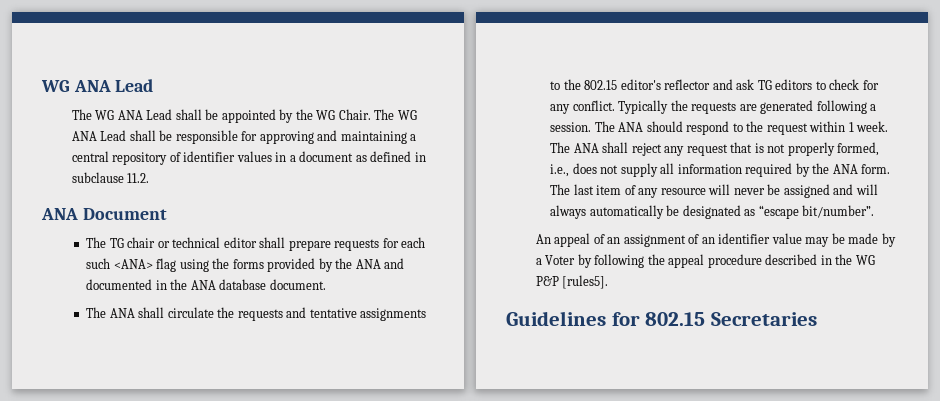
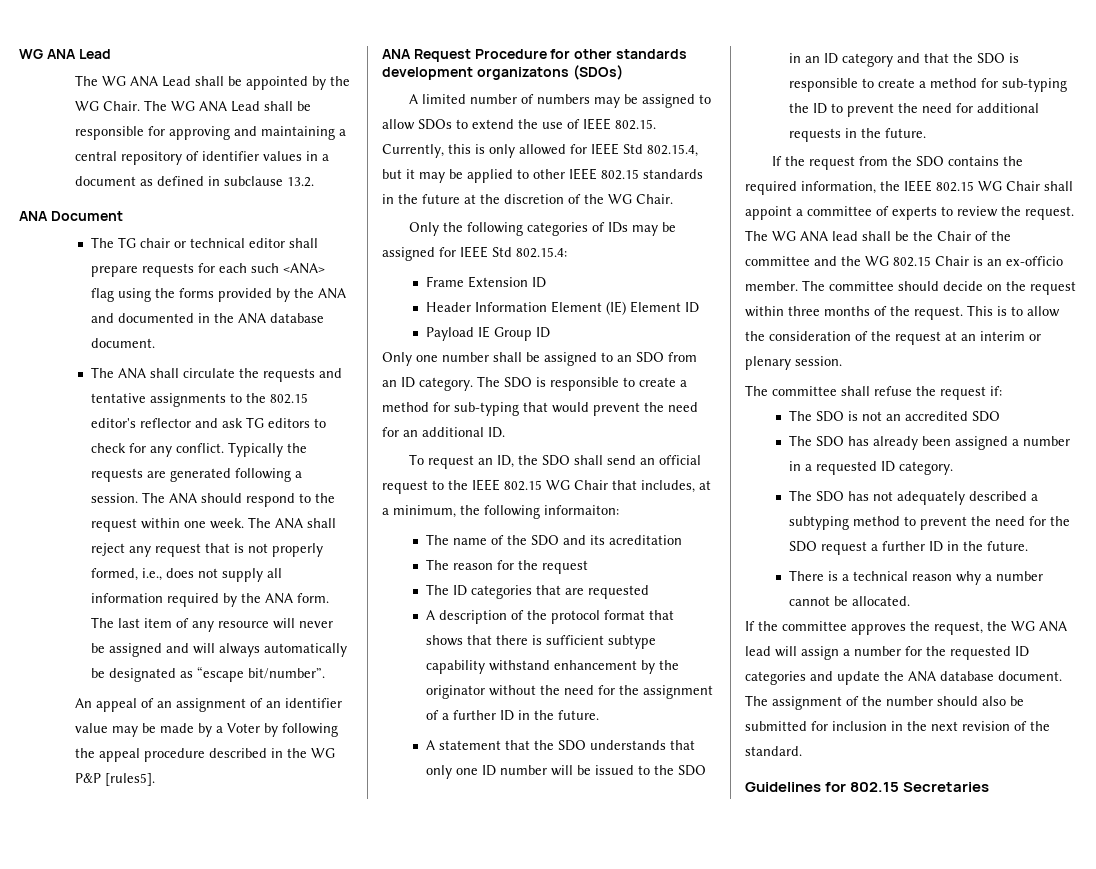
- The WG ANA Lead shall be responsible for approving and maintaining a central repository of identifier values in a document as defined in subclause 11.2.
+ The WG ANA Lead shall be responsible for approving and maintaining a central repository of identifier values in a document as defined in subclause 13.2.
- The ANA should respond to the request within 1 week.
+ The ANA should respond to the request within one week.
+ ANA Request Procedure for other standards development organizatons (SDOs)
+ A limited number of numbers may be assigned to allow SDOs to extend the use of IEEE 802.15. Currently, this is only allowed for IEEE Std 802.15.4, but it may be applied to other IEEE 802.15 standards in the future at the discretion of the WG Chair.
+ Only the following categories of IDs may be assigned for IEEE Std 802.15.4:
+ Frame Extension ID
+ Header Information Element (IE) Element ID
+ Payload IE Group ID
+ Only one number shall be assigned to an SDO from an ID category. The SDO is responsible to create a method for sub-typing that would prevent the need for an additional ID.
+ To request an ID, the SDO shall send an official request to the IEEE 802.15 WG Chair that includes, at a minimum, the following informaiton:
+ The name of the SDO and its acreditation
+ The reason for the request
+ The ID categories that are requested
+ A description of the protocol format that shows that there is sufficient subtype capability withstand enhancement by the originator without the need for the assignment of a further ID in the future.
+ A statement that the SDO understands that only one ID number will be issued to the SDO in an ID category and that the SDO is responsible to create a method for sub-typing the ID to prevent the need for additional requests in the future.
+ If the request from the SDO contains the required information, the IEEE 802.15 WG Chair shall appoint a committee of experts to review the request. The WG ANA lead shall be the Chair of the committee and the WG 802.15 Chair is an ex-officio member. The committee should decide on the request within three months of the request. This is to allow the consideration of the request at an interim or plenary session.
+ The committee shall refuse the request if:
+ The SDO is not an accredited SDO
+ The SDO has already been assigned a number in a requested ID category.
+ The SDO has not adequately described a subtyping method to prevent the need for the SDO request a further ID in the future.
+ There is a technical reason why a number cannot be allocated.
+ If the committee approves the request, the WG ANA lead will assign a number for the requested ID categories and update the ANA database document. The assignment of the number should also be submitted for inclusion in the next revision of the standard.

